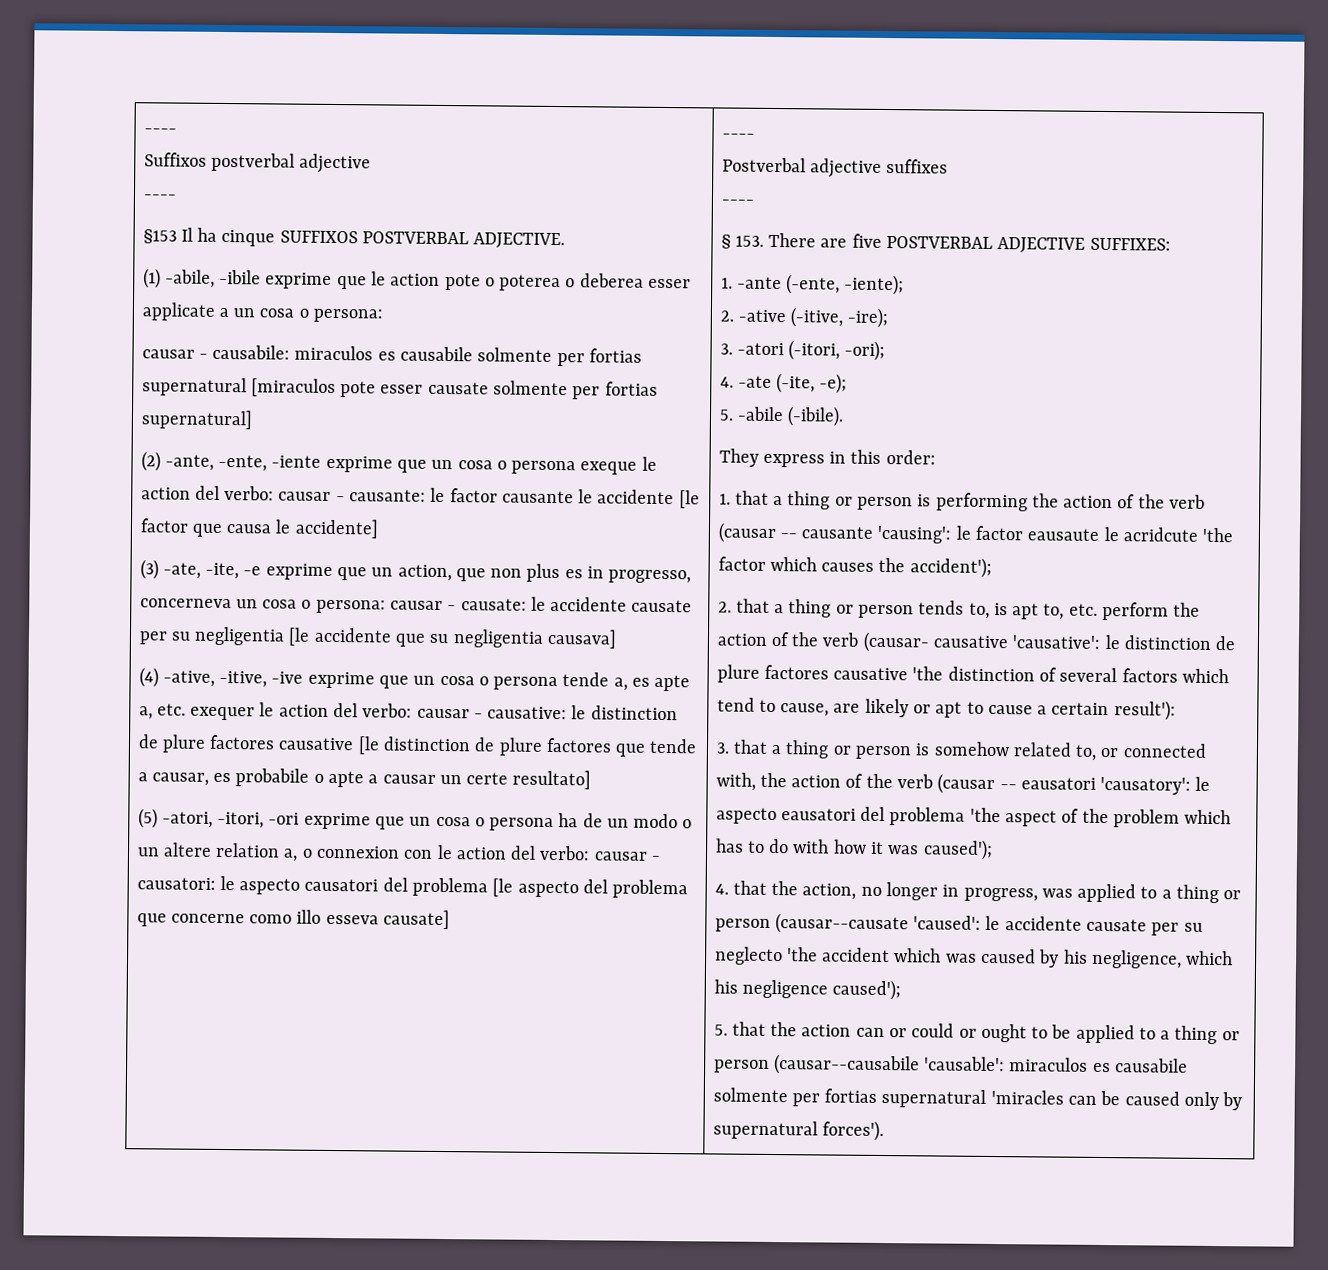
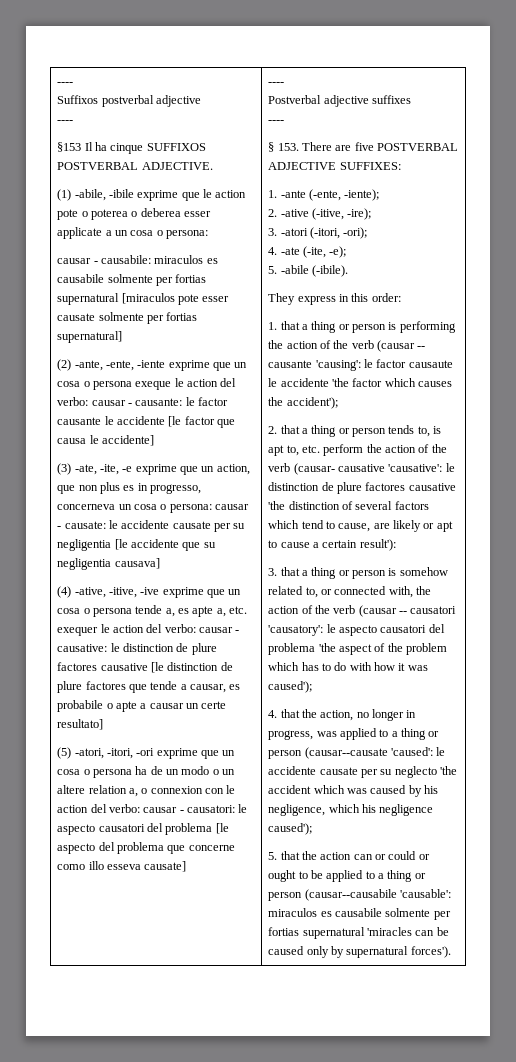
- 1. that a thing or person is performing the action of the verb (causar -- causante 'causing': le factor eausaute le acridcute 'the factor which causes the accident');
+ 1. that a thing or person is performing the action of the verb (causar -- causante 'causing': le factor causaute le accidente 'the factor which causes the accident');
- 3. that a thing or person is somehow related to, or connected with, the action of the verb (causar -- eausatori 'causatory': le aspecto eausatori del problema 'the aspect of the problem which has to do with how it was caused');
+ 3. that a thing or person is somehow related to, or connected with, the action of the verb (causar -- causatori 'causatory': le aspecto causatori del problema 'the aspect of the problem which has to do with how it was caused');

